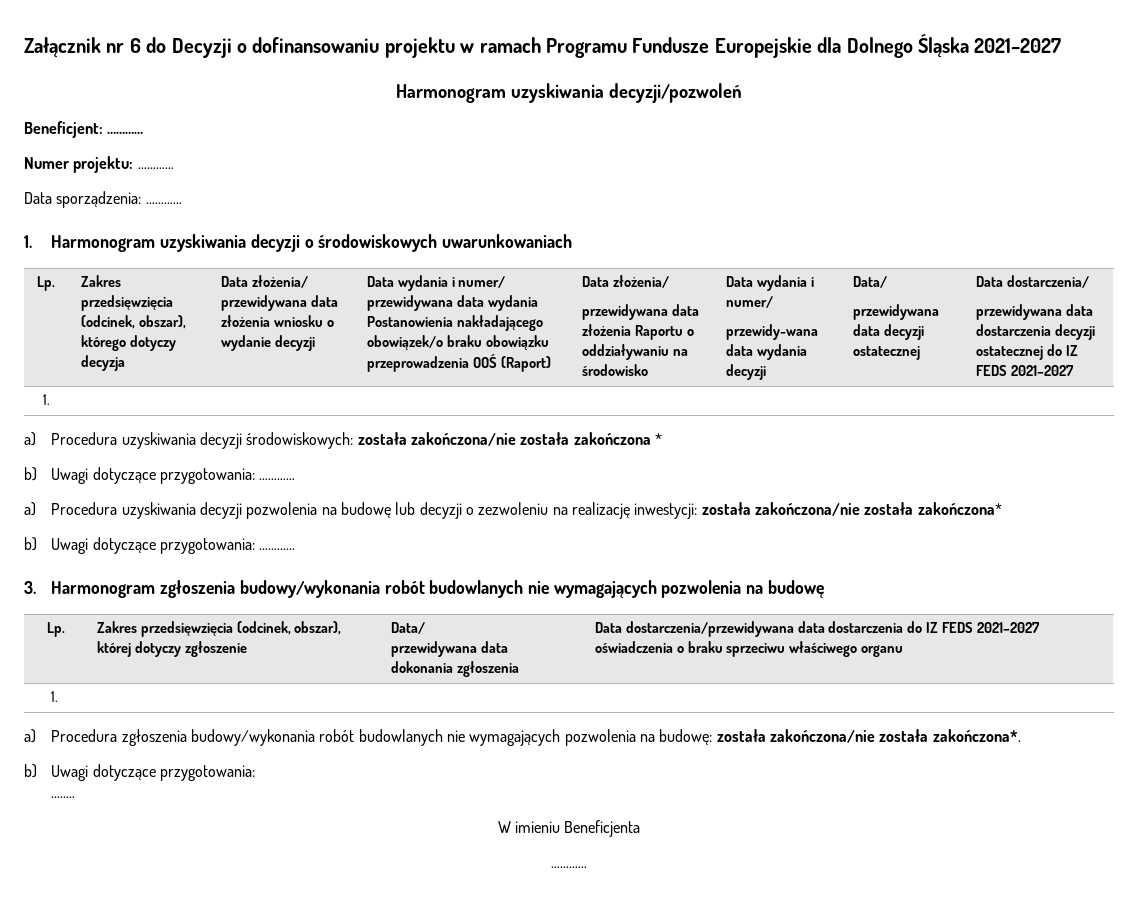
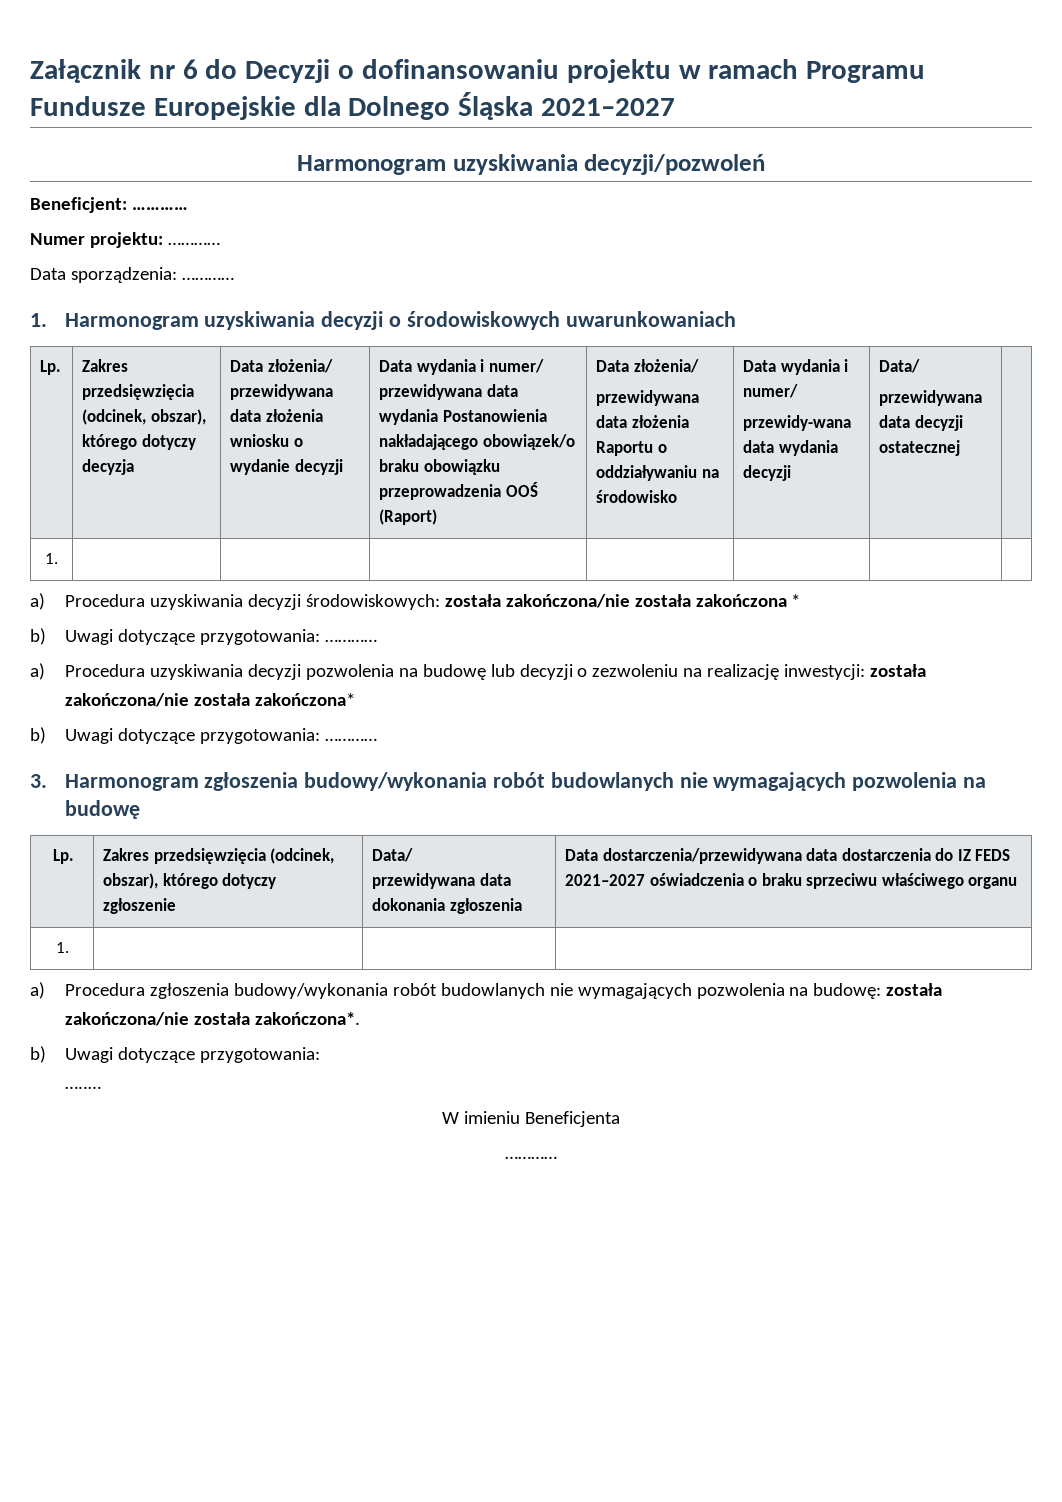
- Data dostarczenia/
- przewidywana data dostarczenia decyzji ostatecznej do IZ FEDS 2021–2027
- Lp. | Zakres przedsięwzięcia (odcinek, obszar), której dotyczy zgłoszenie | Data/
+ Lp. | Zakres przedsięwzięcia (odcinek, obszar), którego dotyczy zgłoszenie | Data/

